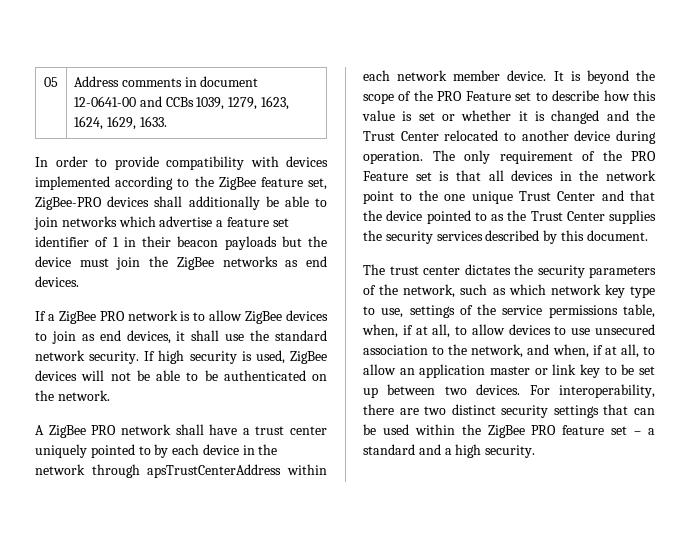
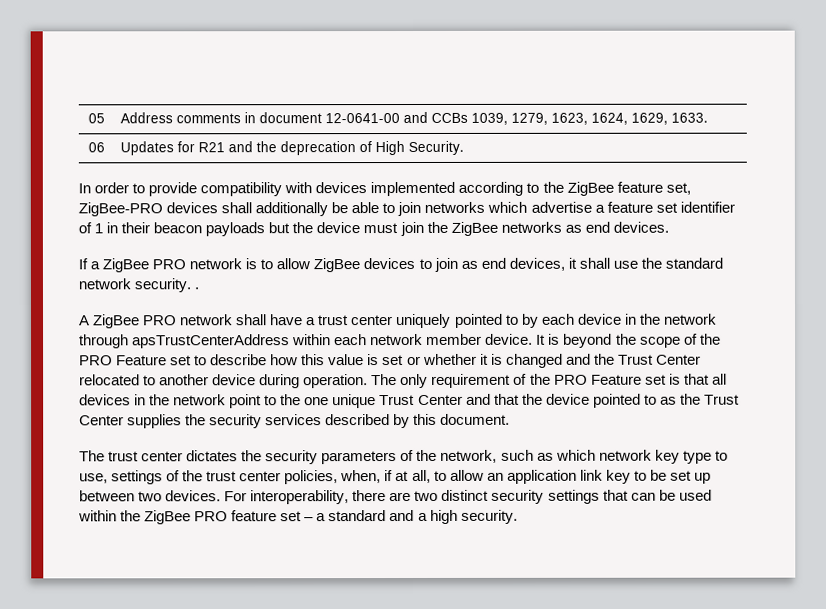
+ 06 | Updates for R21 and the deprecation of High Security.
- If a ZigBee PRO network is to allow ZigBee devices to join as end devices, it shall use the standard network security. If high security is used, ZigBee devices will not be able to be authenticated on the network.
+ If a ZigBee PRO network is to allow ZigBee devices to join as end devices, it shall use the standard network security. .
- The trust center dictates the security parameters of the network, such as which network key type to use, settings of the service permissions table, when, if at all, to allow devices to use unsecured association to the network, and when, if at all, to allow an application master or link key to be set up between two devices.
+ The trust center dictates the security parameters of the network, such as which network key type to use, settings of the trust center policies, when, if at all, to allow an application link key to be set up between two devices.

